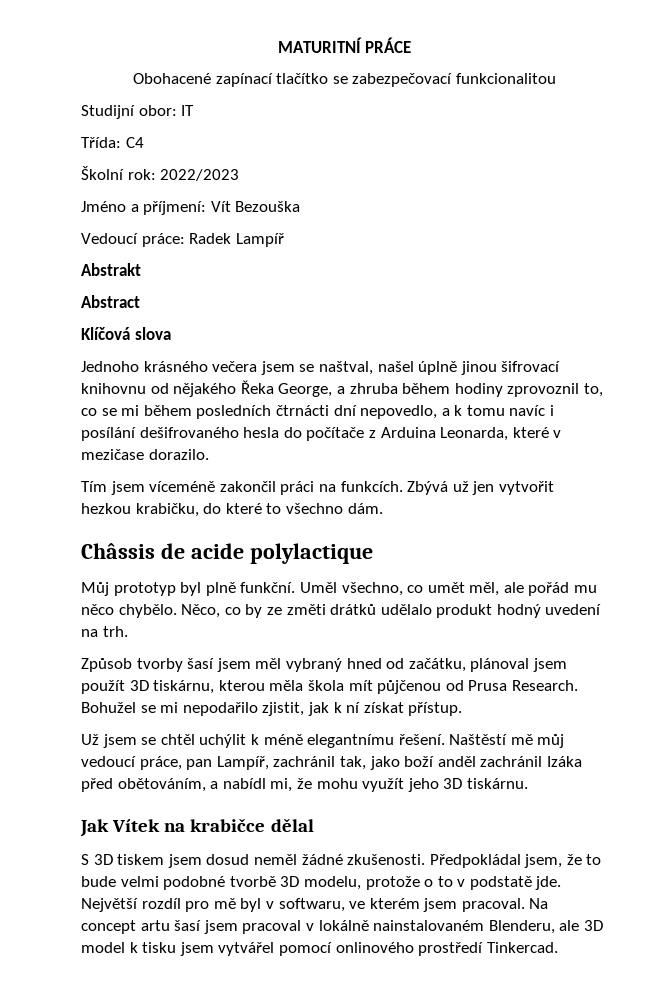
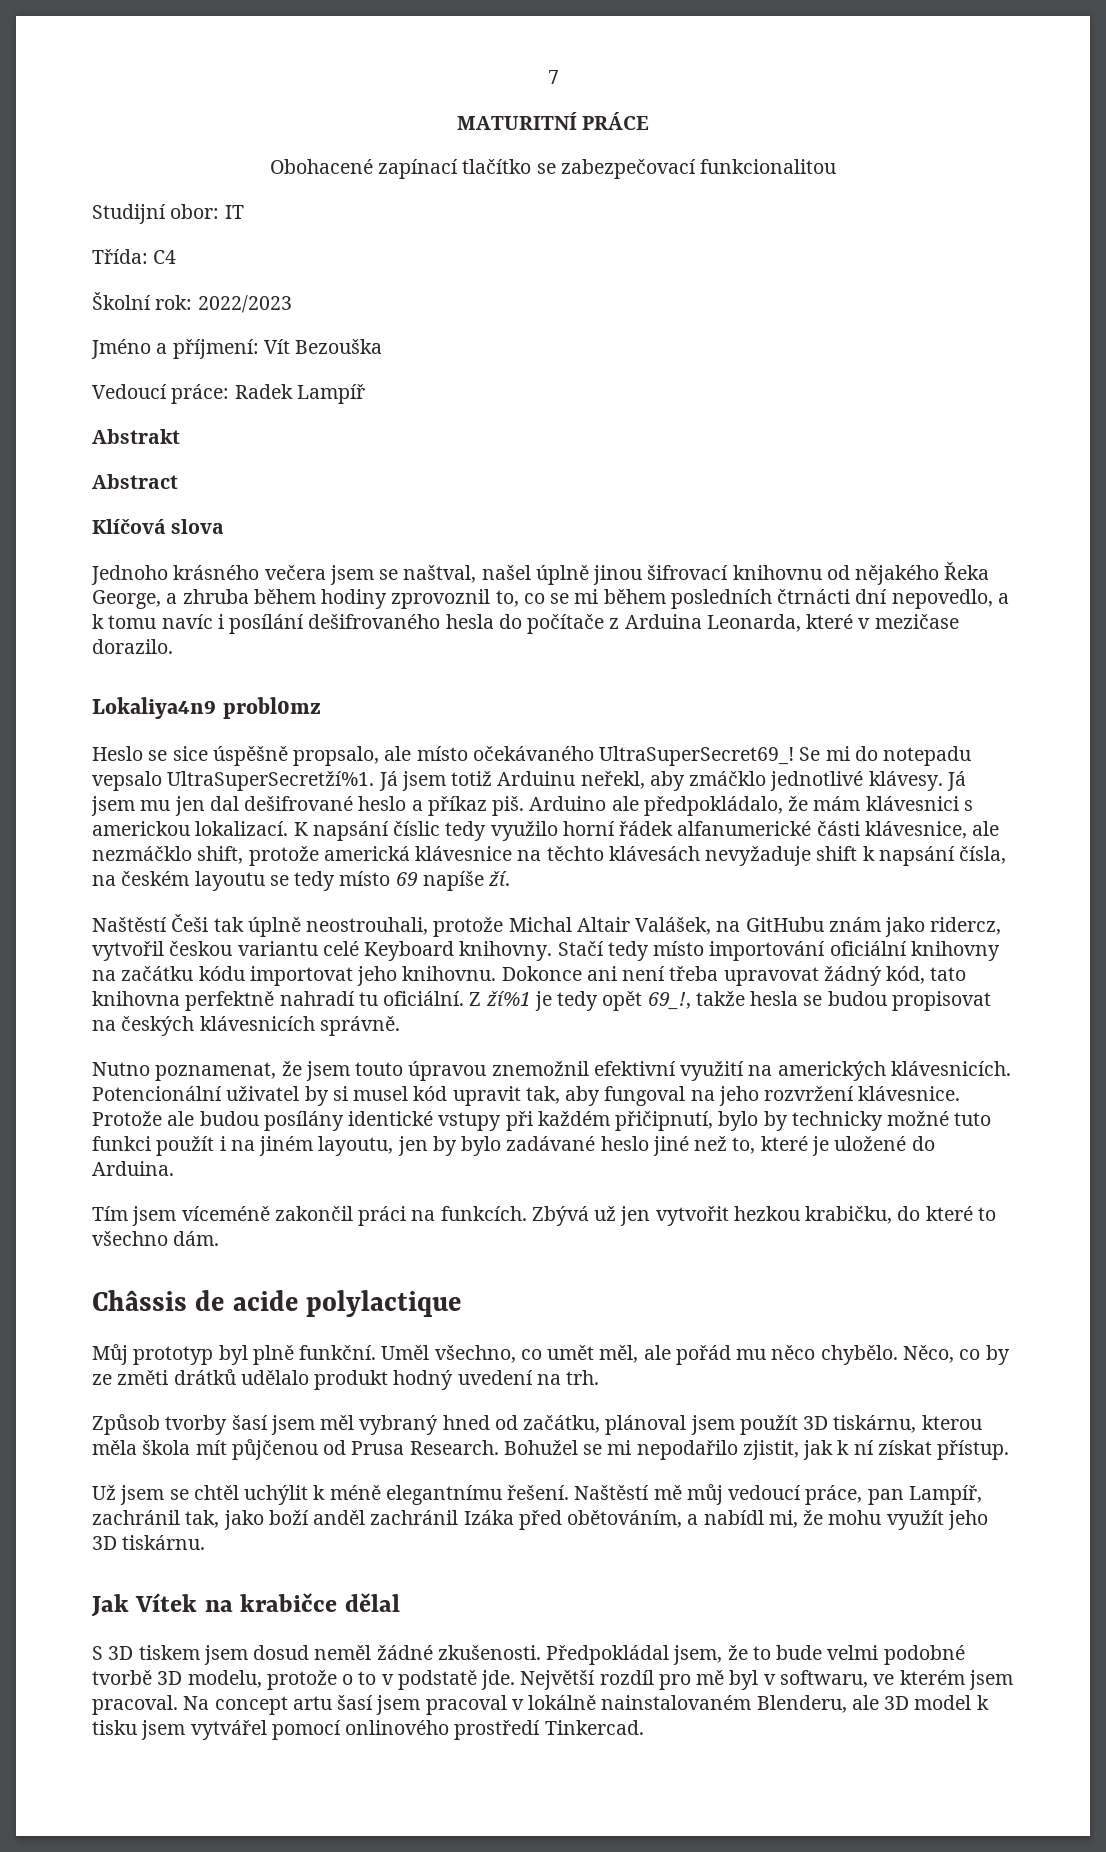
+ 7
+ Lokaliya4n9 probl0mz
+ Heslo se sice úspěšně propsalo, ale místo očekávaného UltraSuperSecret69_! Se mi do notepadu vepsalo UltraSuperSecretží%1. Já jsem totiž Arduinu neřekl, aby zmáčklo jednotlivé klávesy. Já jsem mu jen dal dešifrované heslo a příkaz piš. Arduino ale předpokládalo, že mám klávesnici s americkou lokalizací. K napsání číslic tedy využilo horní řádek alfanumerické části klávesnice, ale nezmáčklo shift, protože americká klávesnice na těchto klávesách nevyžaduje shift k napsání čísla, na českém layoutu se tedy místo 69 napíše ží.
+ Naštěstí Češi tak úplně neostrouhali, protože Michal Altair Valášek, na GitHubu znám jako ridercz, vytvořil českou variantu celé Keyboard knihovny. Stačí tedy místo importování oficiální knihovny na začátku kódu importovat jeho knihovnu. Dokonce ani není třeba upravovat žádný kód, tato knihovna perfektně nahradí tu oficiální. Z ží%1 je tedy opět 69_!, takže hesla se budou propisovat na českých klávesnicích správně.
+ Nutno poznamenat, že jsem touto úpravou znemožnil efektivní využití na amerických klávesnicích. Potencionální uživatel by si musel kód upravit tak, aby fungoval na jeho rozvržení klávesnice. Protože ale budou posílány identické vstupy při každém přičipnutí, bylo by technicky možné tuto funkci použít i na jiném layoutu, jen by bylo zadávané heslo jiné než to, které je uložené do Arduina.

